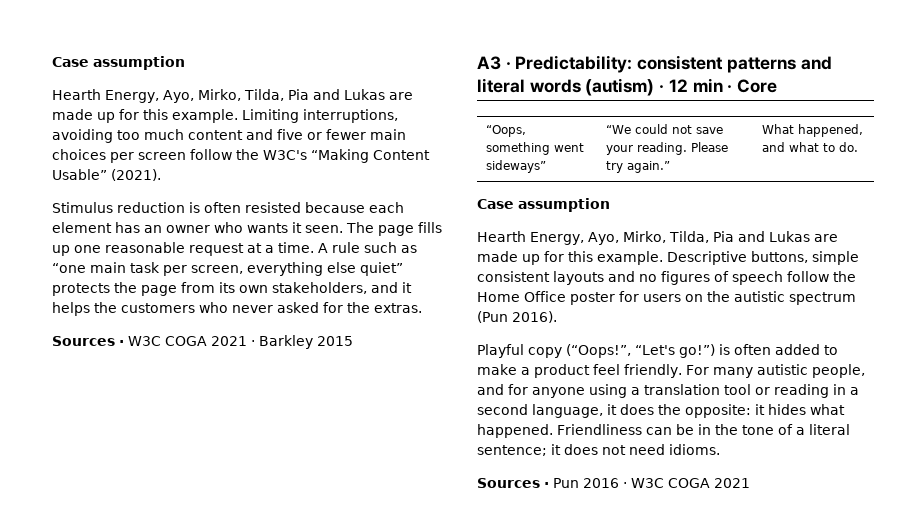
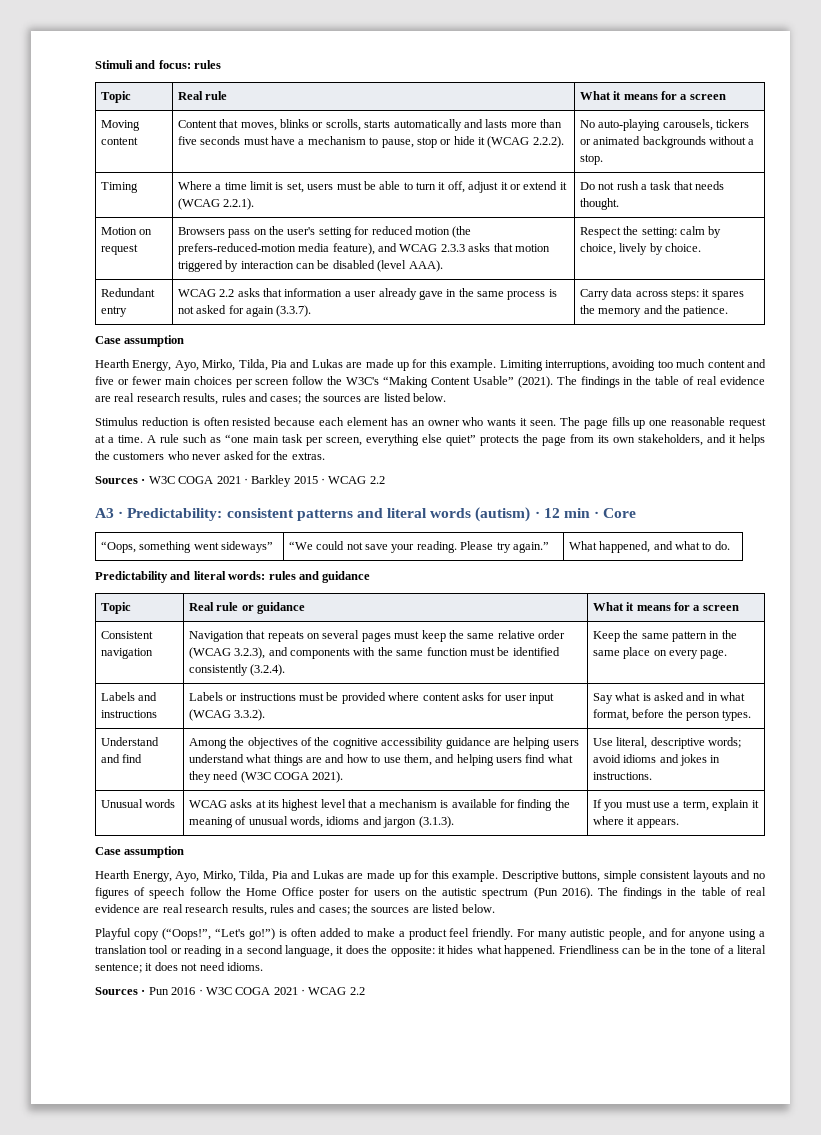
+ Stimuli and focus: rules
+ Topic | Real rule | What it means for a screen
+ Moving content | Content that moves, blinks or scrolls, starts automatically and lasts more than five seconds must have a mechanism to pause, stop or hide it (WCAG 2.2.2). | No auto-playing carousels, tickers or animated backgrounds without a stop.
+ Timing | Where a time limit is set, users must be able to turn it off, adjust it or extend it (WCAG 2.2.1). | Do not rush a task that needs thought.
+ Motion on request | Browsers pass on the user's setting for reduced motion (the prefers-reduced-motion media feature), and WCAG 2.3.3 asks that motion triggered by interaction can be disabled (level AAA). | Respect the setting: calm by choice, lively by choice.
+ Redundant entry | WCAG 2.2 asks that information a user already gave in the same process is not asked for again (3.3.7). | Carry data across steps: it spares the memory and the patience.
- Limiting interruptions, avoiding too much content and five or fewer main choices per screen follow the W3C's “Making Content Usable” (2021).
+ Limiting interruptions, avoiding too much content and five or fewer main choices per screen follow the W3C's “Making Content Usable” (2021). The findings in the table of real evidence are real research results, rules and cases; the sources are listed below.
- Sources · W3C COGA 2021 · Barkley 2015
+ Sources · W3C COGA 2021 · Barkley 2015 · WCAG 2.2
+ Predictability and literal words: rules and guidance
+ Topic | Real rule or guidance | What it means for a screen
+ Consistent navigation | Navigation that repeats on several pages must keep the same relative order (WCAG 3.2.3), and components with the same function must be identified consistently (3.2.4). | Keep the same pattern in the same place on every page.
+ Labels and instructions | Labels or instructions must be provided where content asks for user input (WCAG 3.3.2). | Say what is asked and in what format, before the person types.
+ Understand and find | Among the objectives of the cognitive accessibility guidance are helping users understand what things are and how to use them, and helping users find what they need (W3C COGA 2021). | Use literal, descriptive words; avoid idioms and jokes in instructions.
+ Unusual words | WCAG asks at its highest level that a mechanism is available for finding the meaning of unusual words, idioms and jargon (3.1.3). | If you must use a term, explain it where it appears.
- Descriptive buttons, simple consistent layouts and no figures of speech follow the Home Office poster for users on the autistic spectrum (Pun 2016).
+ Descriptive buttons, simple consistent layouts and no figures of speech follow the Home Office poster for users on the autistic spectrum (Pun 2016). The findings in the table of real evidence are real research results, rules and cases; the sources are listed below.
- Sources · Pun 2016 · W3C COGA 2021
+ Sources · Pun 2016 · W3C COGA 2021 · WCAG 2.2

